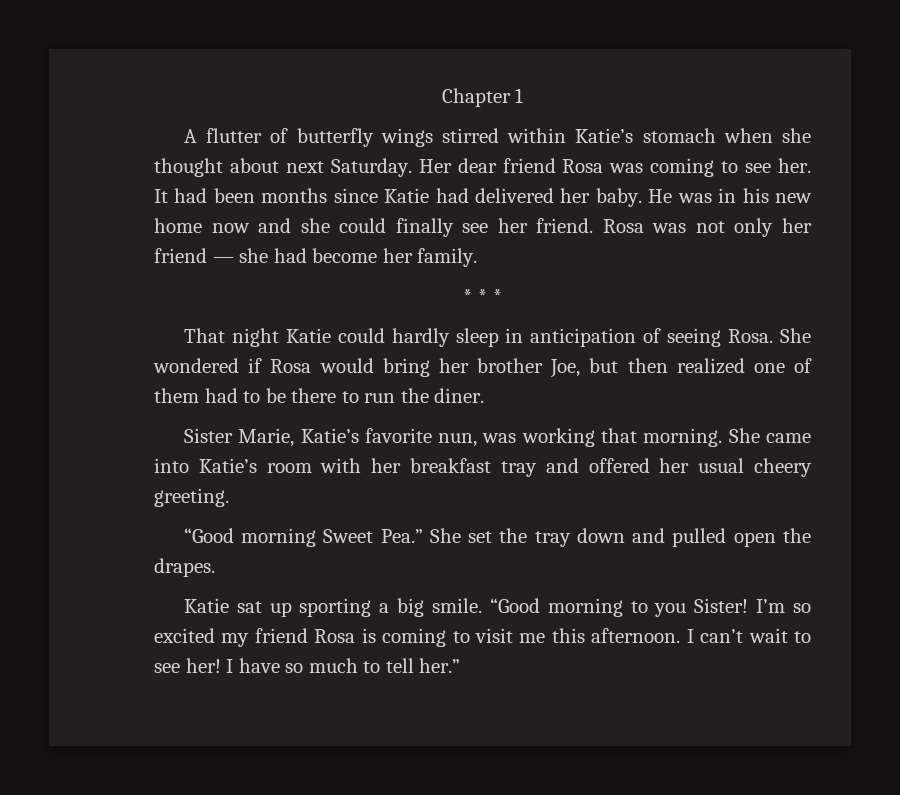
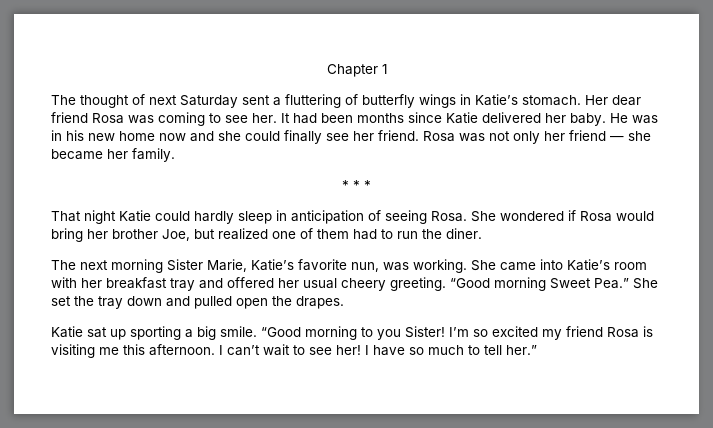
- A flutter of butterfly wings stirred within Katie’s stomach when she thought about next Saturday.
+ The thought of next Saturday sent a fluttering of butterfly wings in Katie’s stomach.
- It had been months since Katie had delivered her baby.
+ It had been months since Katie delivered her baby.
- Rosa was not only her friend — she had become her family.
+ Rosa was not only her friend — she became her family.
- She wondered if Rosa would bring her brother Joe, but then realized one of them had to be there to run the diner.
+ She wondered if Rosa would bring her brother Joe, but realized one of them had to run the diner.
- Sister Marie, Katie’s favorite nun, was working that morning.
+ The next morning Sister Marie, Katie’s favorite nun, was working.
- She came into Katie’s room with her breakfast tray and offered her usual cheery greeting.
- “Good morning Sweet Pea.” She set the tray down and pulled open the drapes.
+ She came into Katie’s room with her breakfast tray and offered her usual cheery greeting. “Good morning Sweet Pea.” She set the tray down and pulled open the drapes.
- I’m so excited my friend Rosa is coming to visit me this afternoon.
+ I’m so excited my friend Rosa is visiting me this afternoon.

